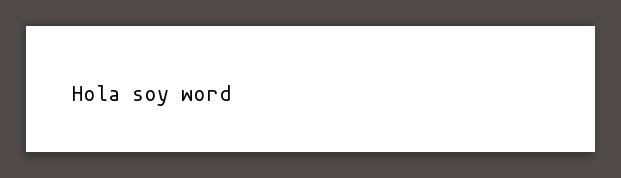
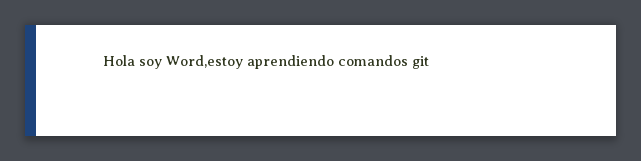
- Hola soy word
+ Hola soy Word,estoy aprendiendo comandos git

